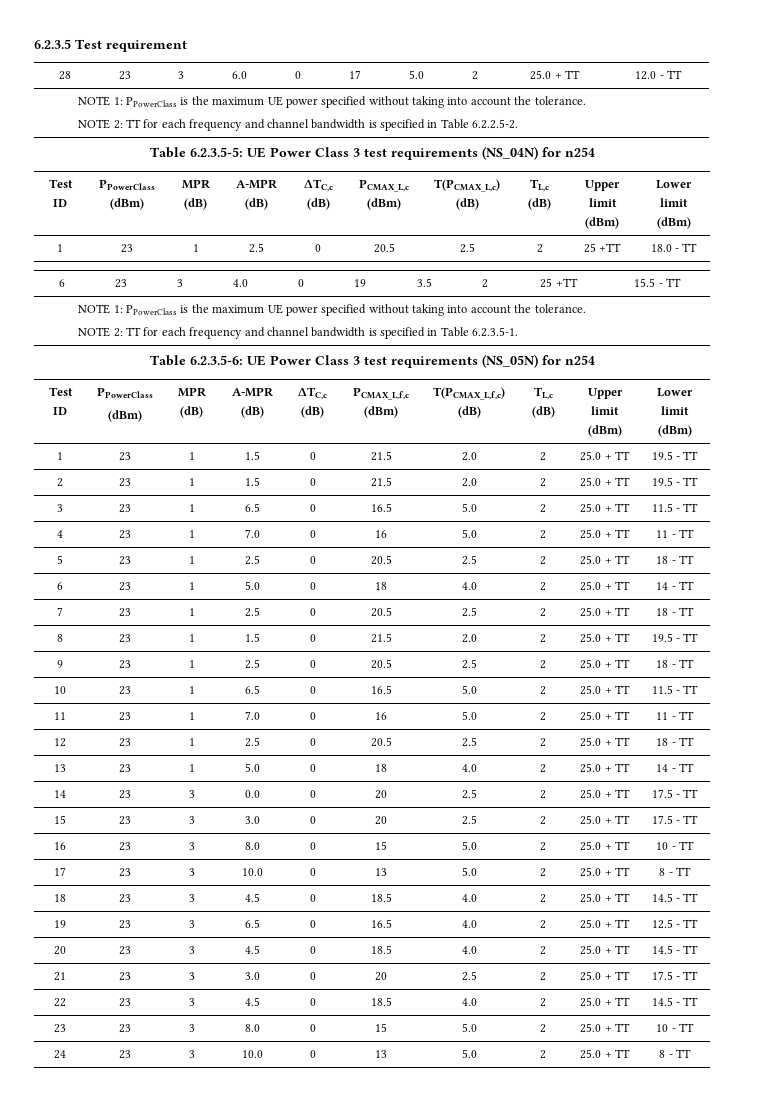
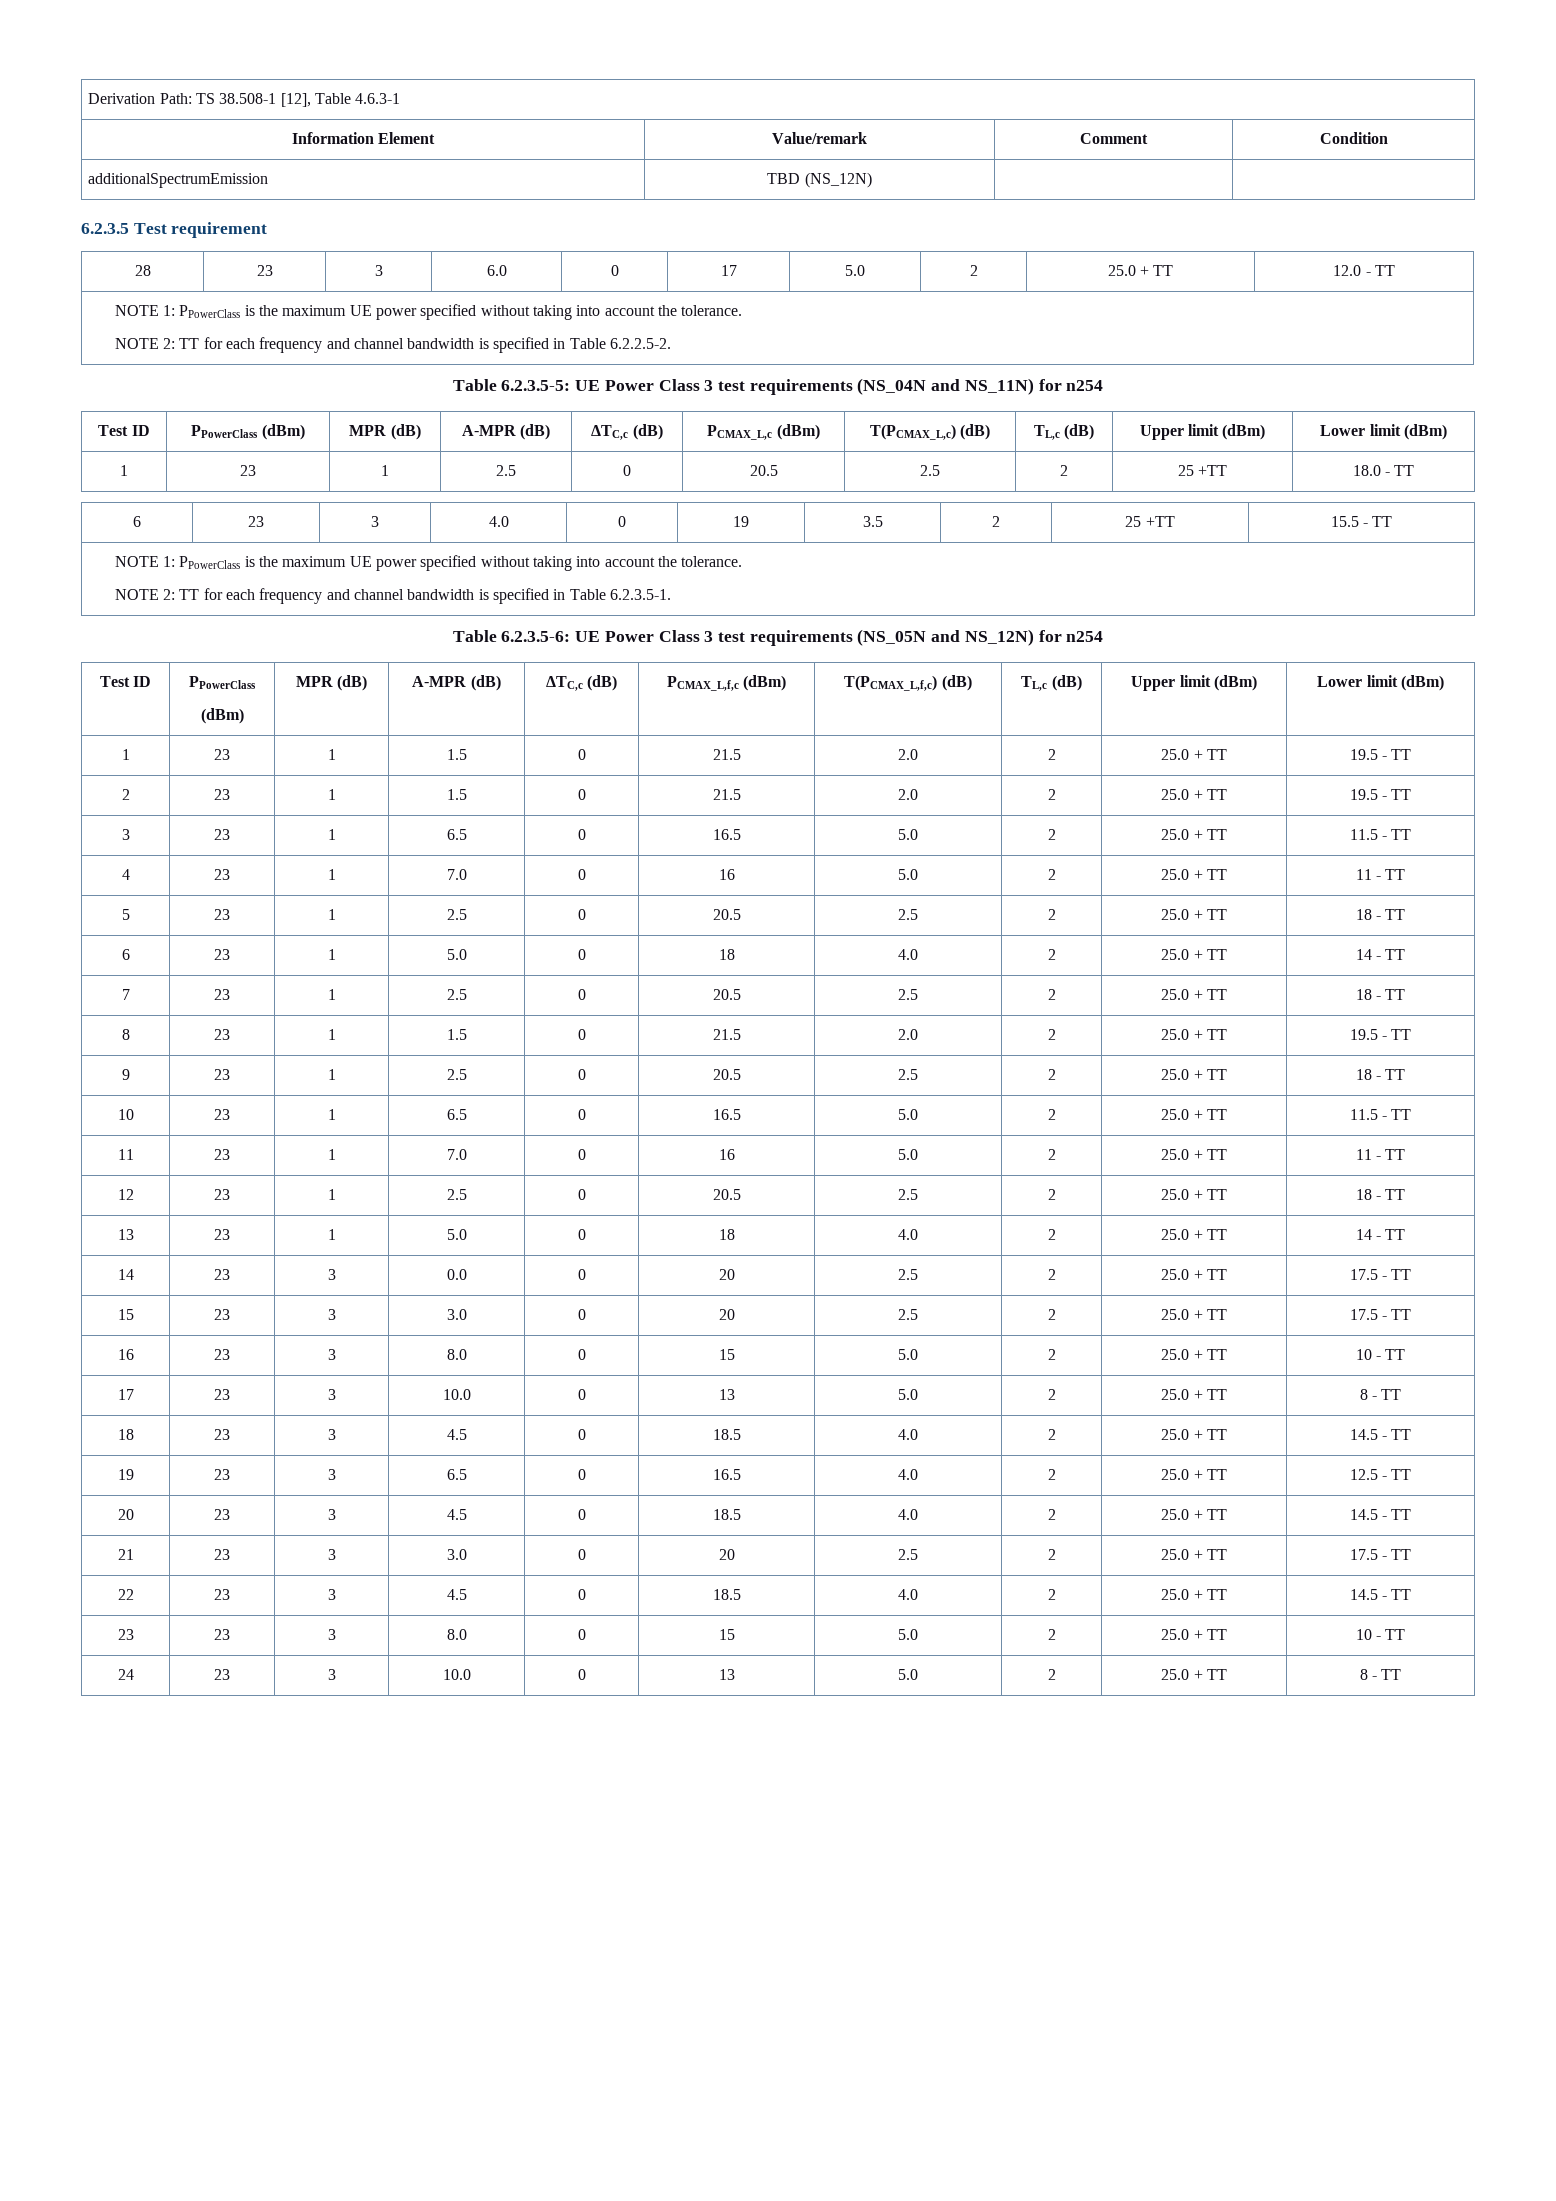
+ Derivation Path: TS 38.508-1 [12], Table 4.6.3-1
+ Information Element | Value/remark | Comment | Condition
+ additionalSpectrumEmission | TBD (NS_12N) | |
- Table 6.2.3.5-5: UE Power Class 3 test requirements (NS_04N) for n254
+ Table 6.2.3.5-5: UE Power Class 3 test requirements (NS_04N and NS_11N) for n254
- Table 6.2.3.5-6: UE Power Class 3 test requirements (NS_05N) for n254
+ Table 6.2.3.5-6: UE Power Class 3 test requirements (NS_05N and NS_12N) for n254

